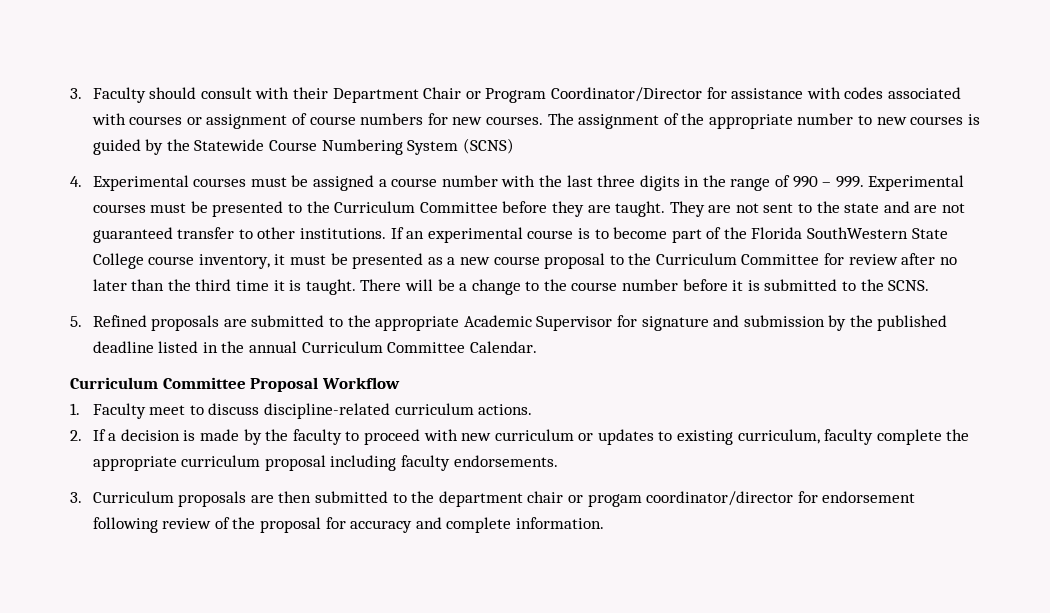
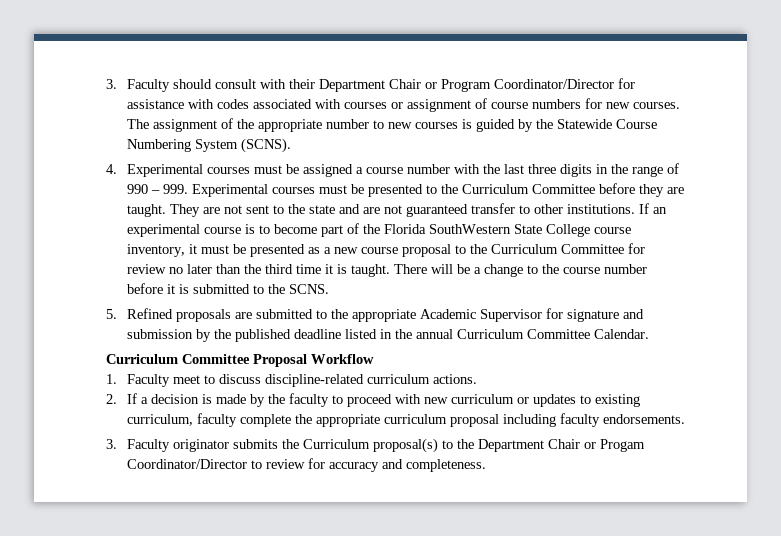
- The assignment of the appropriate number to new courses is guided by the Statewide Course Numbering System (SCNS)
+ The assignment of the appropriate number to new courses is guided by the Statewide Course Numbering System (SCNS).
- If an experimental course is to become part of the Florida SouthWestern State College course inventory, it must be presented as a new course proposal to the Curriculum Committee for review after no later than the third time it is taught.
+ If an experimental course is to become part of the Florida SouthWestern State College course inventory, it must be presented as a new course proposal to the Curriculum Committee for review no later than the third time it is taught.
- 3. Curriculum proposals are then submitted to the department chair or progam coordinator/director for endorsement following review of the proposal for accuracy and complete information.
+ 3. Faculty originator submits the Curriculum proposal(s) to the Department Chair or Progam Coordinator/Director to review for accuracy and completeness.

